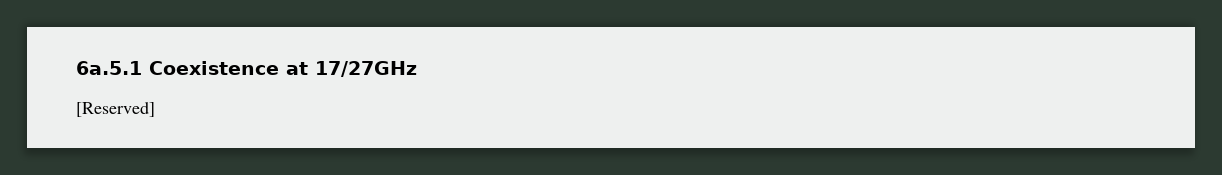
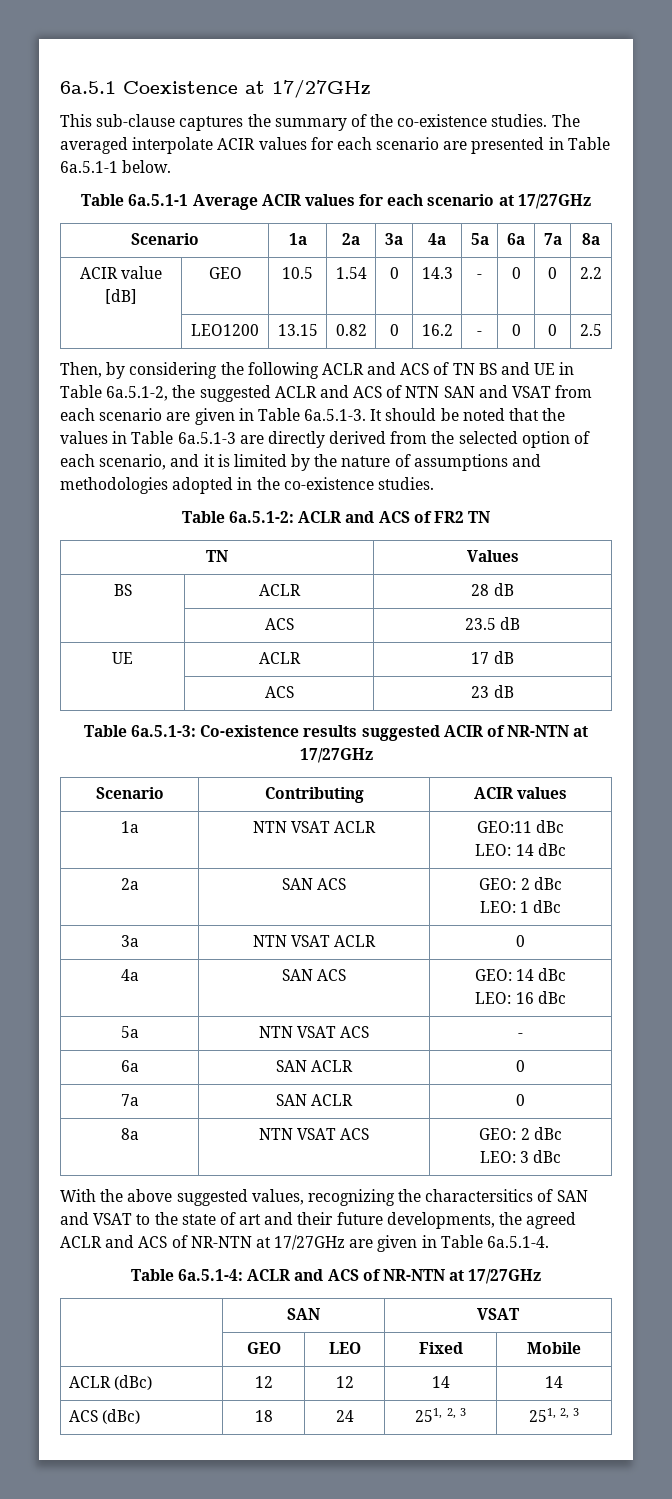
- [Reserved]
+ This sub-clause captures the summary of the co-existence studies. The averaged interpolate ACIR values for each scenario are presented in Table 6a.5.1-1 below.
+ Table 6a.5.1-1 Average ACIR values for each scenario at 17/27GHz
+ Scenario | 1a | 2a | 3a | 4a | 5a | 6a | 7a | 8a
+ ACIR value [dB] | GEO | 10.5 | 1.54 | 0 | 14.3 | - | 0 | 0 | 2.2
+ | LEO1200 | 13.15 | 0.82 | 0 | 16.2 | - | 0 | 0 | 2.5
+ Then, by considering the following ACLR and ACS of TN BS and UE in Table 6a.5.1-2, the suggested ACLR and ACS of NTN SAN and VSAT from each scenario are given in Table 6a.5.1-3. It should be noted that the values in Table 6a.5.1-3 are directly derived from the selected option of each scenario, and it is limited by the nature of assumptions and methodologies adopted in the co-existence studies.
+ Table 6a.5.1-2: ACLR and ACS of FR2 TN
+ TN | Values
+ BS | ACLR | 28 dB
+ | ACS | 23.5 dB
+ UE | ACLR | 17 dB
+ | ACS | 23 dB
+ Table 6a.5.1-3: Co-existence results suggested ACIR of NR-NTN at 17/27GHz
+ Scenario | Contributing | ACIR values
+ 1a | NTN VSAT ACLR | GEO:11 dBc
+ LEO: 14 dBc
+ 2a | SAN ACS | GEO: 2 dBc
+ LEO: 1 dBc
+ 3a | NTN VSAT ACLR | 0
+ 4a | SAN ACS | GEO: 14 dBc
+ LEO: 16 dBc
+ 5a | NTN VSAT ACS | -
+ 6a | SAN ACLR | 0
+ 7a | SAN ACLR | 0
+ 8a | NTN VSAT ACS | GEO: 2 dBc
+ LEO: 3 dBc
+ With the above suggested values, recognizing the charactersitics of SAN and VSAT to the state of art and their future developments, the agreed ACLR and ACS of NR-NTN at 17/27GHz are given in Table 6a.5.1-4.
+ Table 6a.5.1-4: ACLR and ACS of NR-NTN at 17/27GHz
+ | SAN | VSAT
+ | GEO | LEO | Fixed | Mobile
+ ACLR (dBc) | 12 | 12 | 14 | 14
+ ACS (dBc) | 18 | 24 | 251, 2, 3 | 251, 2, 3

